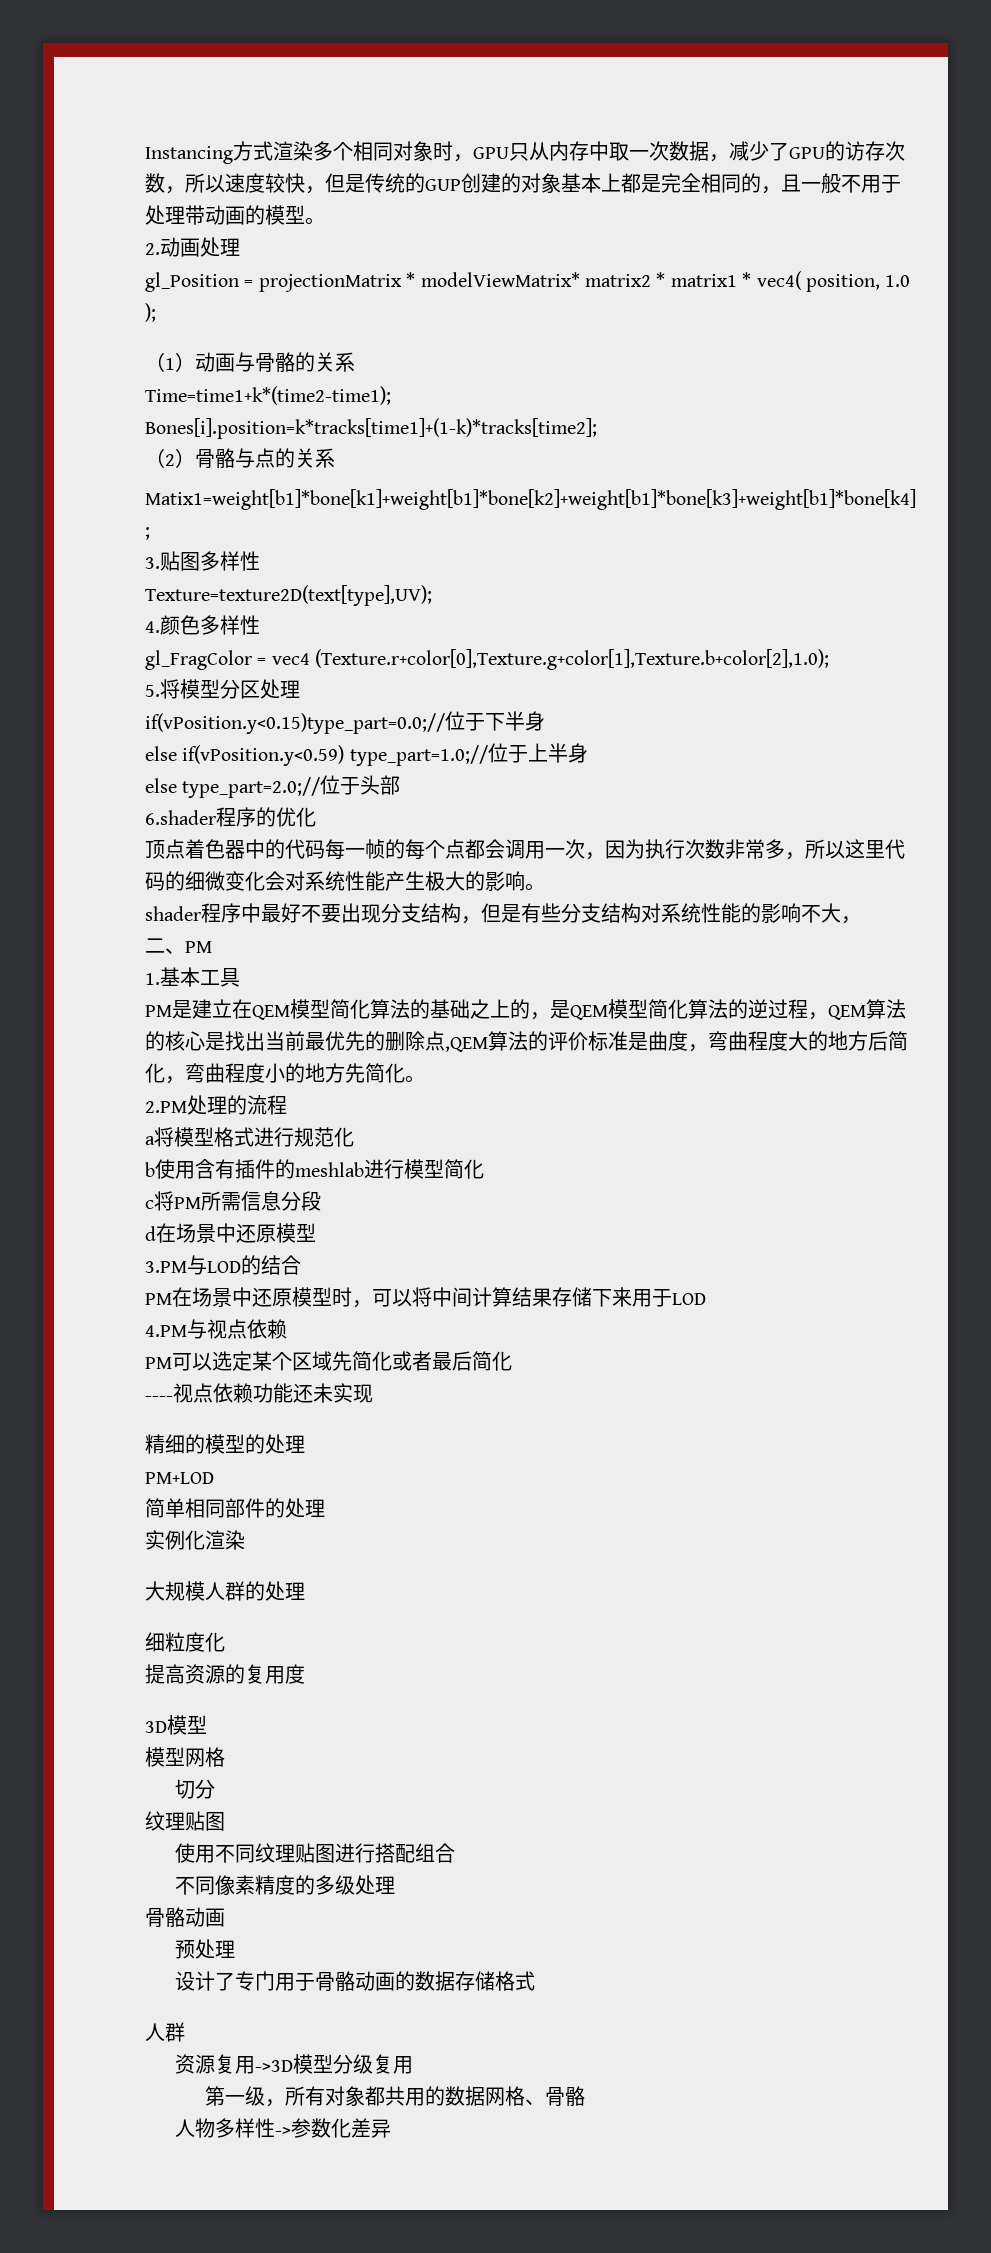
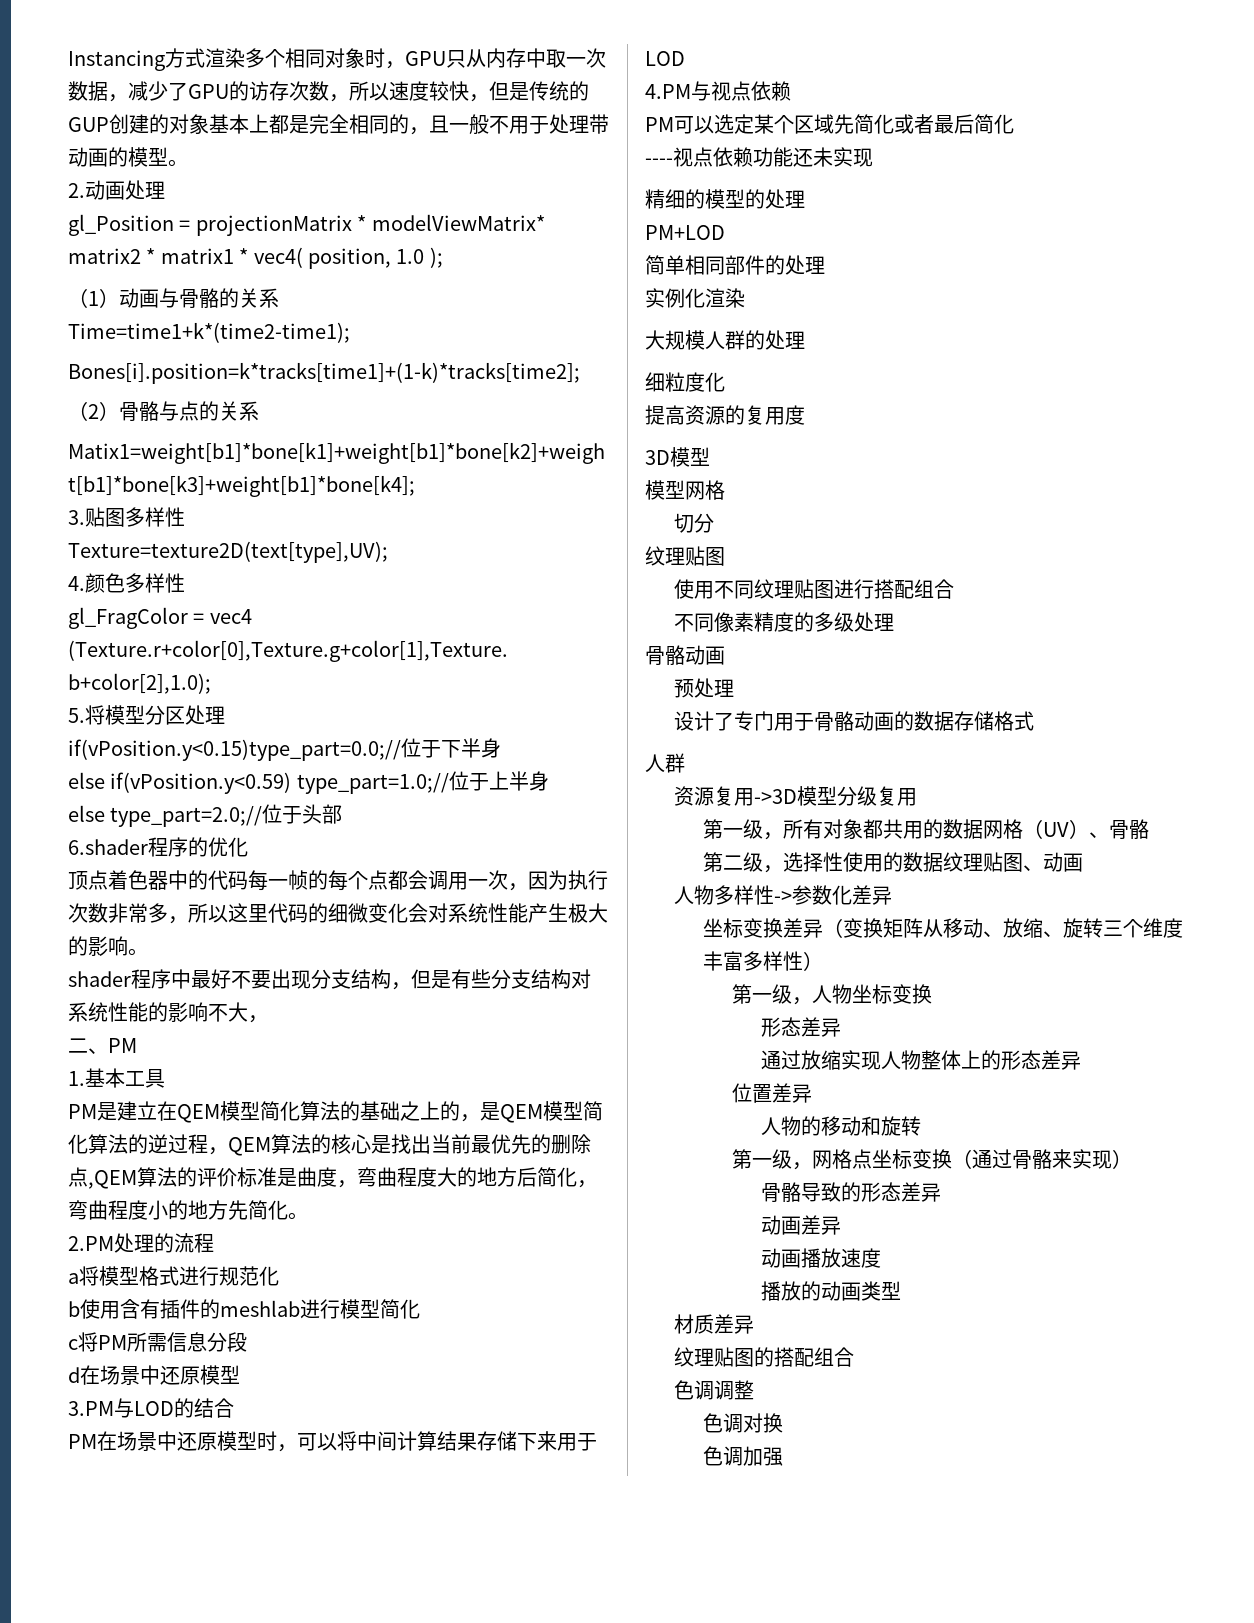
- 第一级，所有对象都共用的数据网格、骨骼
+ 第一级，所有对象都共用的数据网格（UV）、骨骼
+ 第二级，选择性使用的数据纹理贴图、动画
+ 坐标变换差异（变换矩阵从移动、放缩、旋转三个维度丰富多样性）
+ 第一级，人物坐标变换
+ 形态差异
+ 通过放缩实现人物整体上的形态差异
+ 位置差异
+ 人物的移动和旋转
+ 第一级，网格点坐标变换（通过骨骼来实现）
+ 骨骼导致的形态差异
+ 动画差异
+ 动画播放速度
+ 播放的动画类型
+ 材质差异
+ 纹理贴图的搭配组合
+ 色调调整
+ 色调对换
+ 色调加强

